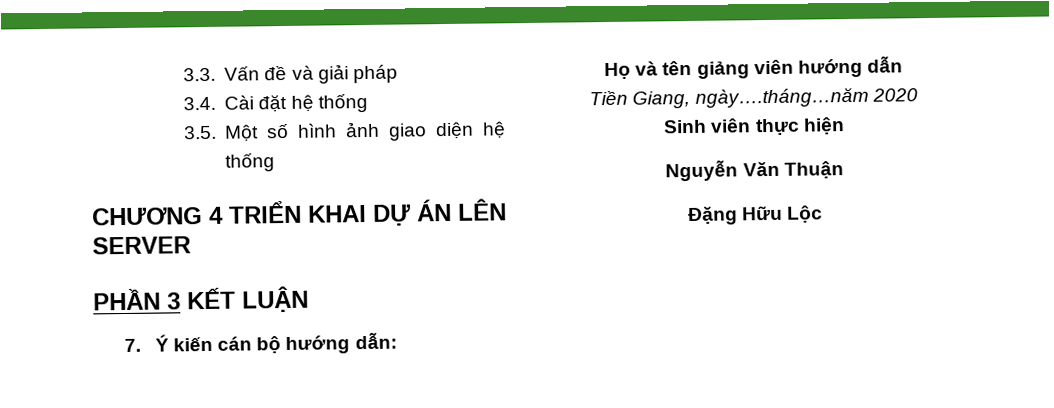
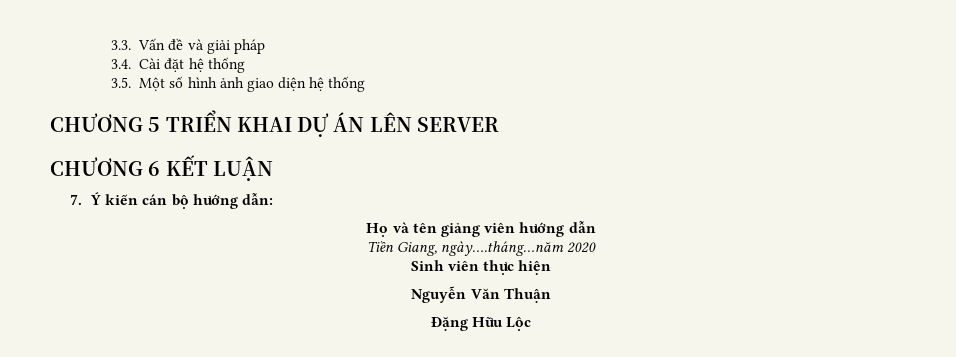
- CHƯƠNG 4 TRIỂN KHAI DỰ ÁN LÊN SERVER
+ CHƯƠNG 5 TRIỂN KHAI DỰ ÁN LÊN SERVER
- PHẦN 3 KẾT LUẬN
+ CHƯƠNG 6 KẾT LUẬN

